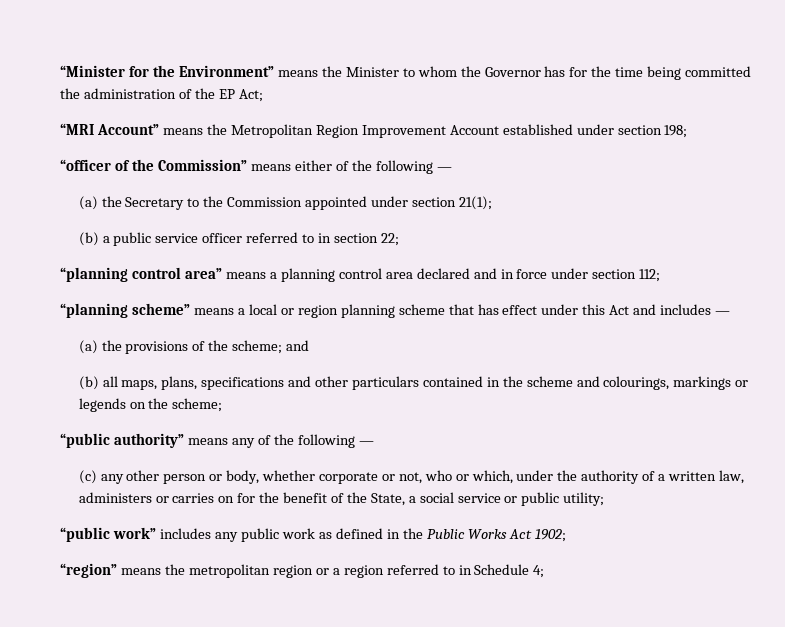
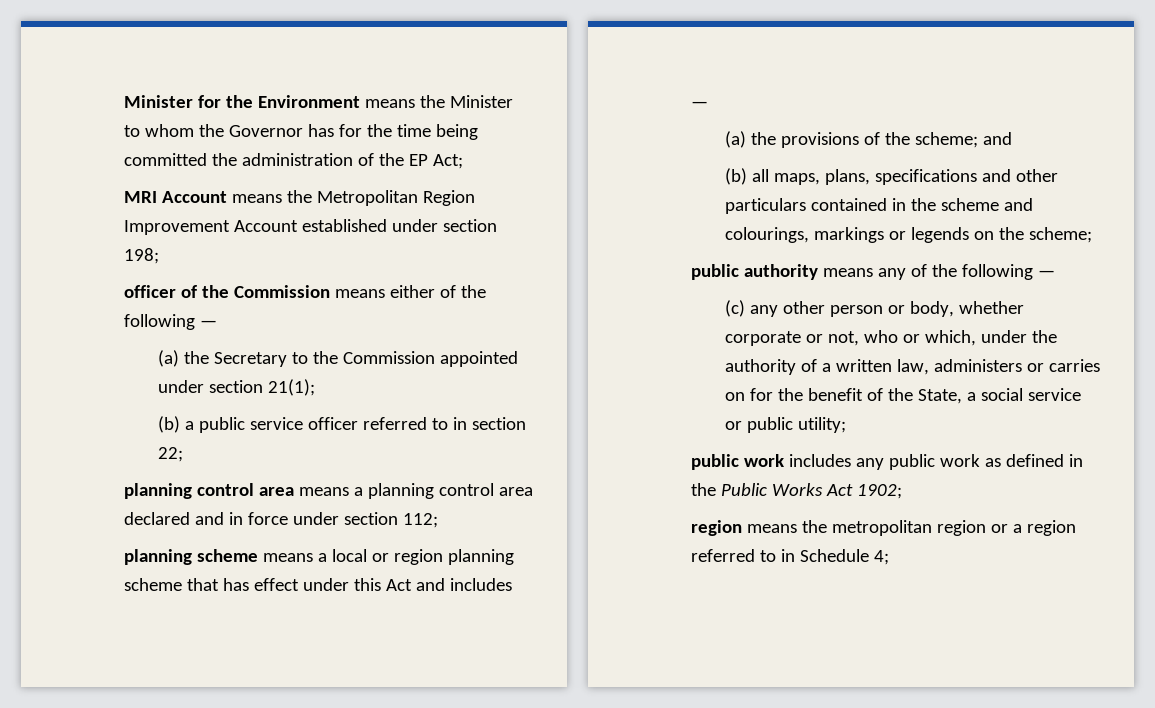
- “Minister for the Environment” means the Minister to whom the Governor has for the time being committed the administration of the EP Act;
+ Minister for the Environment means the Minister to whom the Governor has for the time being committed the administration of the EP Act;
- “MRI Account” means the Metropolitan Region Improvement Account established under section 198;
+ MRI Account means the Metropolitan Region Improvement Account established under section 198;
- “officer of the Commission” means either of the following —
+ officer of the Commission means either of the following —
- “planning control area” means a planning control area declared and in force under section 112;
+ planning control area means a planning control area declared and in force under section 112;
- “planning scheme” means a local or region planning scheme that has effect under this Act and includes —
+ planning scheme means a local or region planning scheme that has effect under this Act and includes —
- “public authority” means any of the following —
+ public authority means any of the following —
- “public work” includes any public work as defined in the Public Works Act 1902;
+ public work includes any public work as defined in the Public Works Act 1902;
- “region” means the metropolitan region or a region referred to in Schedule 4;
+ region means the metropolitan region or a region referred to in Schedule 4;

